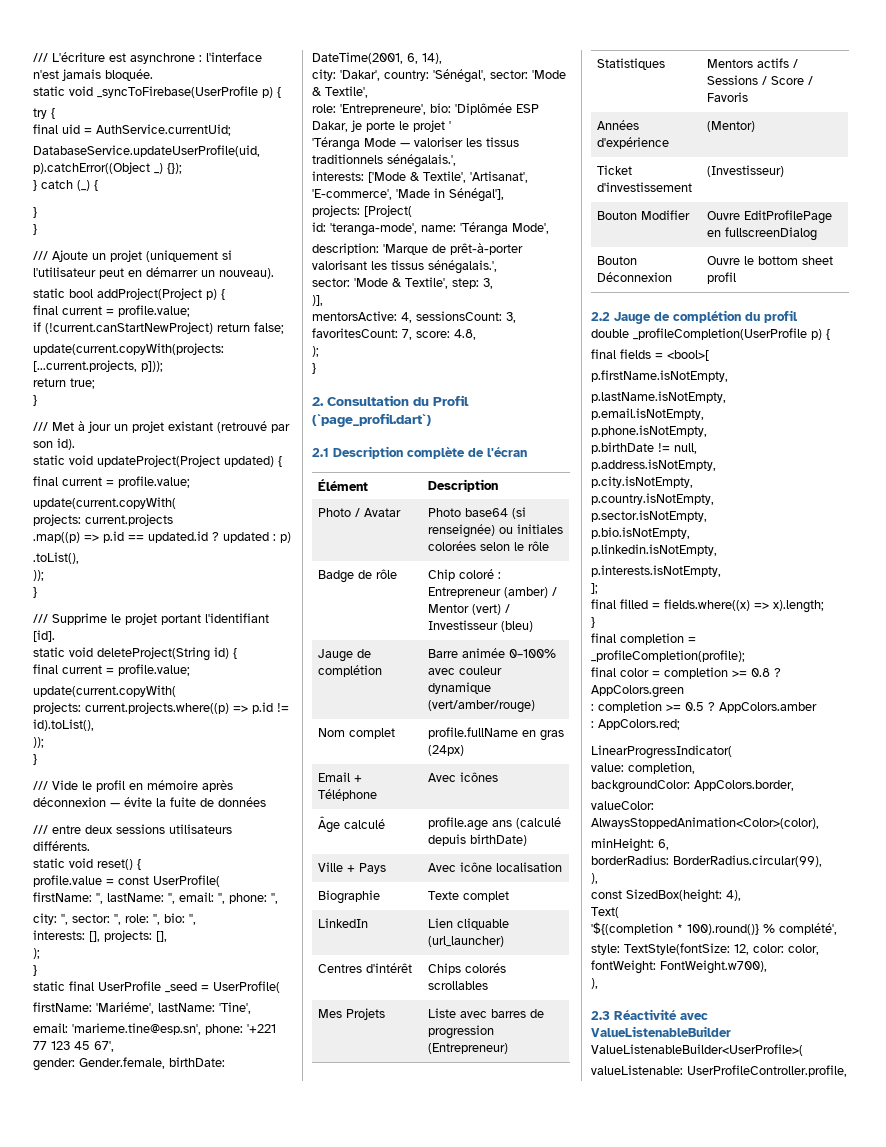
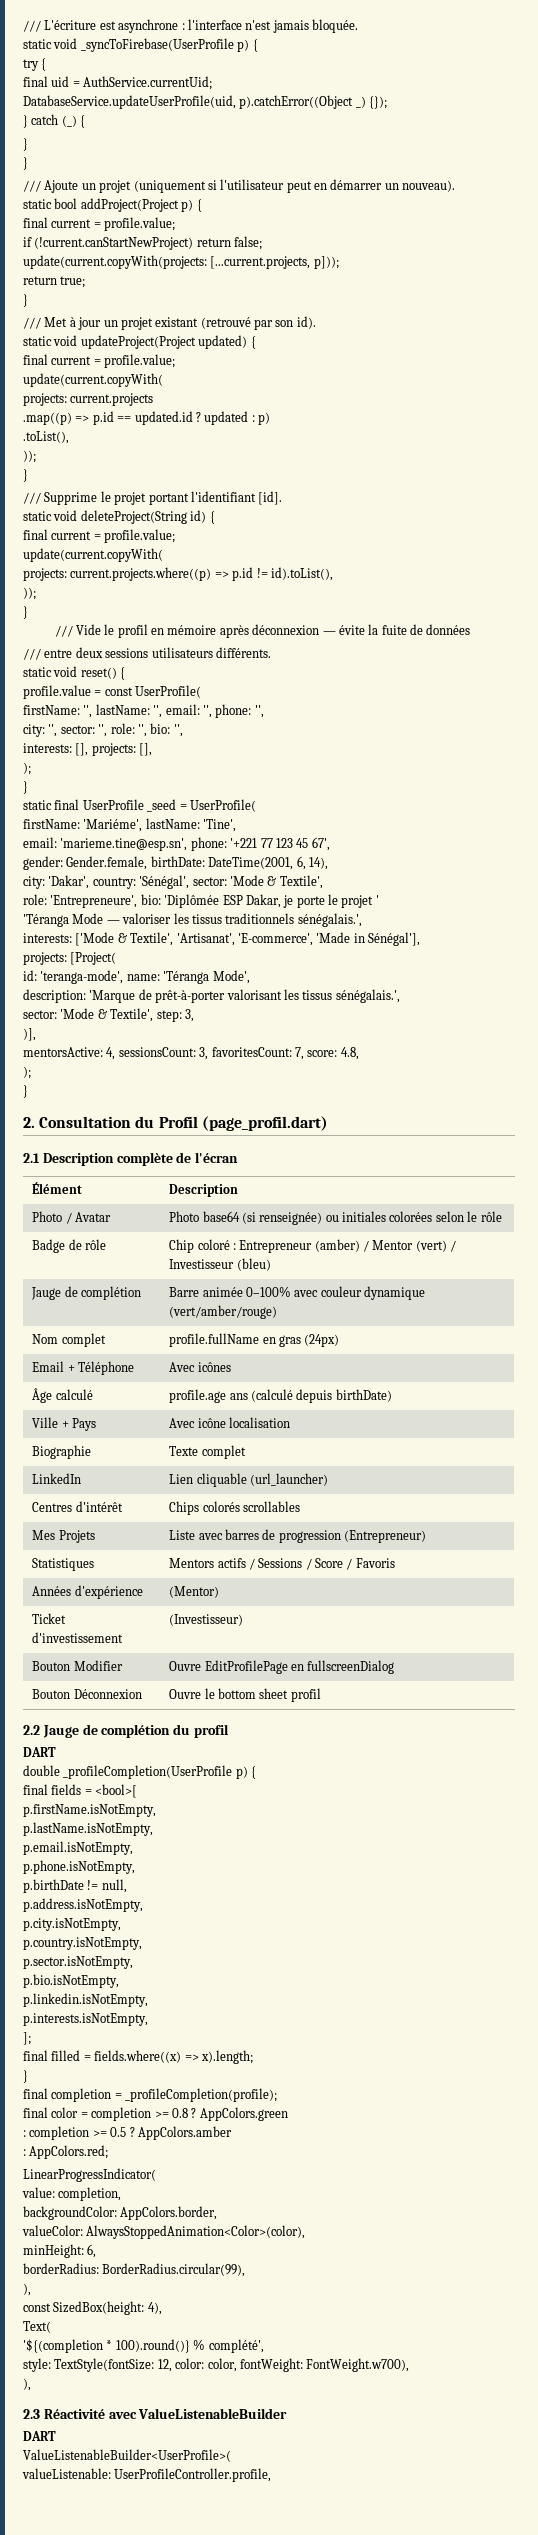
- 2. Consultation du Profil (`page_profil.dart`)
+ 2. Consultation du Profil (page_profil.dart)
  2.2 Jauge de complétion du profil
+ DART
  2.3 Réactivité avec ValueListenableBuilder
+ DART

